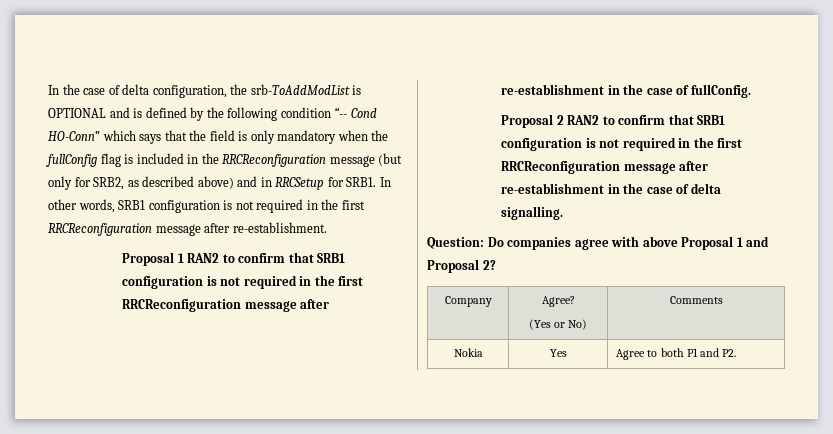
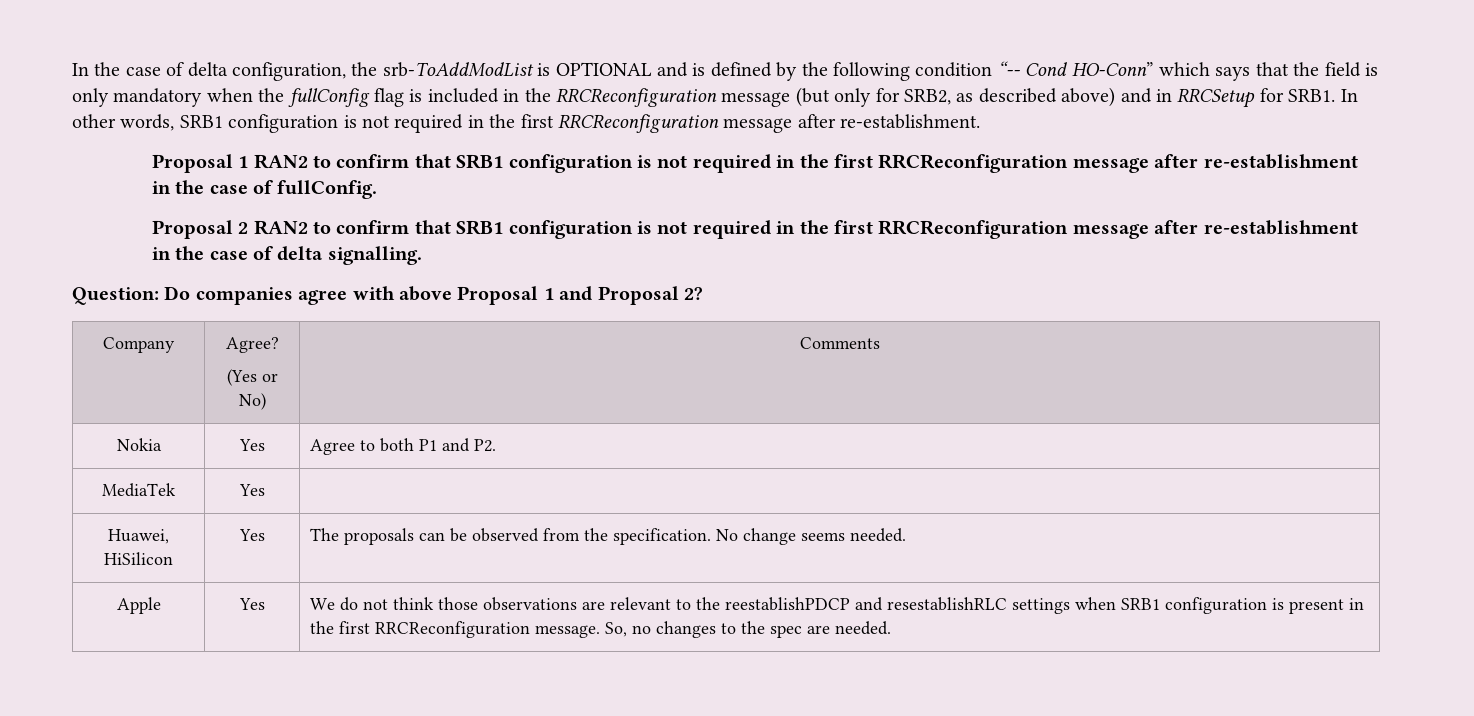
+ MediaTek | Yes |
+ Huawei, HiSilicon | Yes | The proposals can be observed from the specification. No change seems needed.
+ Apple | Yes | We do not think those observations are relevant to the reestablishPDCP and resestablishRLC settings when SRB1 configuration is present in the first RRCReconfiguration message. So, no changes to the spec are needed.

